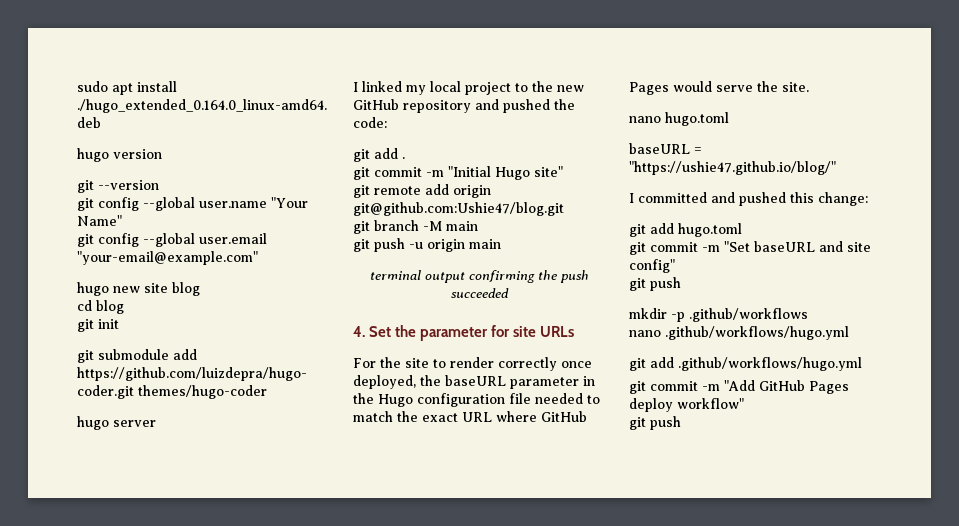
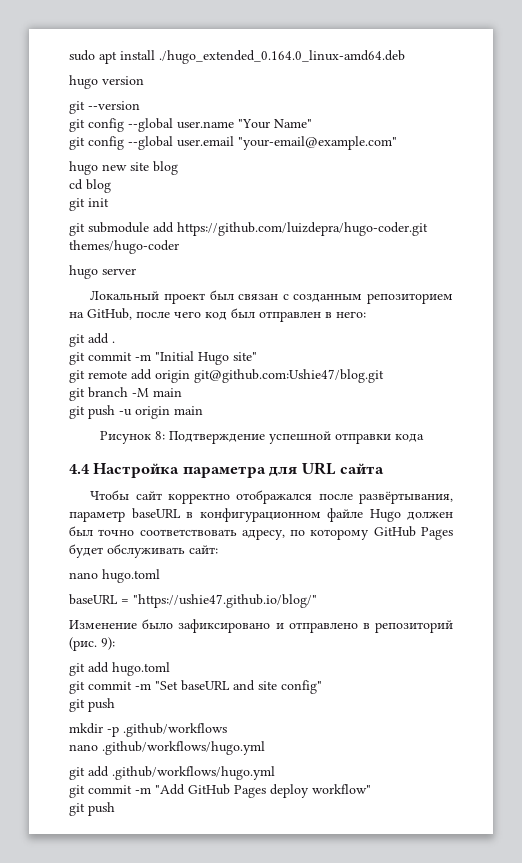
- I linked my local project to the new GitHub repository and pushed the code:
+ Локальный проект был связан с созданным репозиторием на GitHub, после чего код был отправлен в него:
- terminal output confirming the push succeeded
- 4. Set the parameter for site URLs
- For the site to render correctly once deployed, the baseURL parameter in the Hugo configuration file needed to match the exact URL where GitHub Pages would serve the site.
+ Рисунок 8: Подтверждение успешной отправки кода
+ 4.4 Настройка параметра для URL сайта
+ Чтобы сайт корректно отображался после развёртывания, параметр baseURL в конфигурационном файле Hugo должен был точно соответствовать адресу, по которому GitHub Pages будет обслуживать сайт:
- I committed and pushed this change:
+ Изменение было зафиксировано и отправлено в репозиторий (рис. 9):

